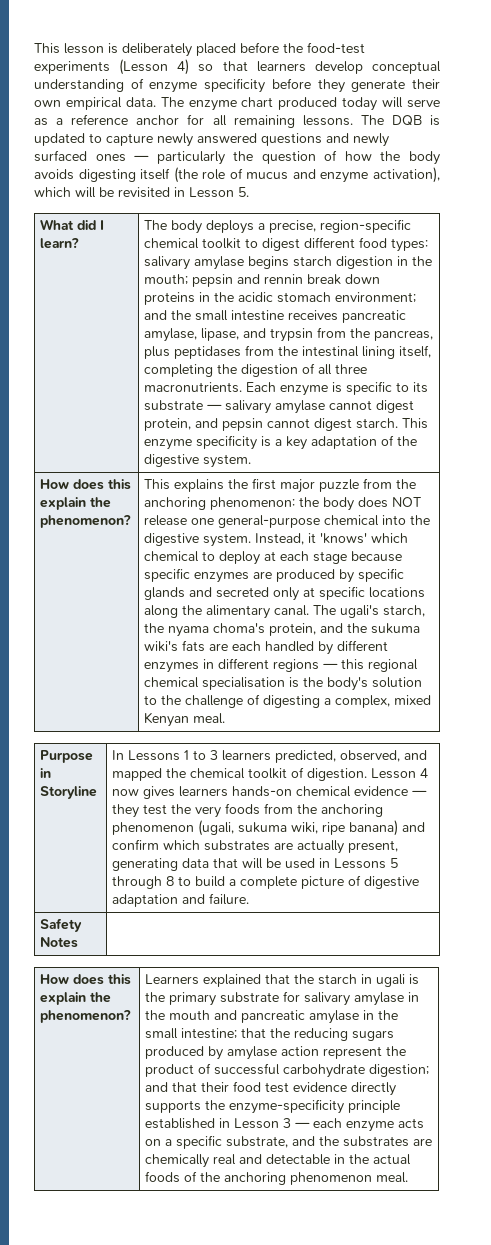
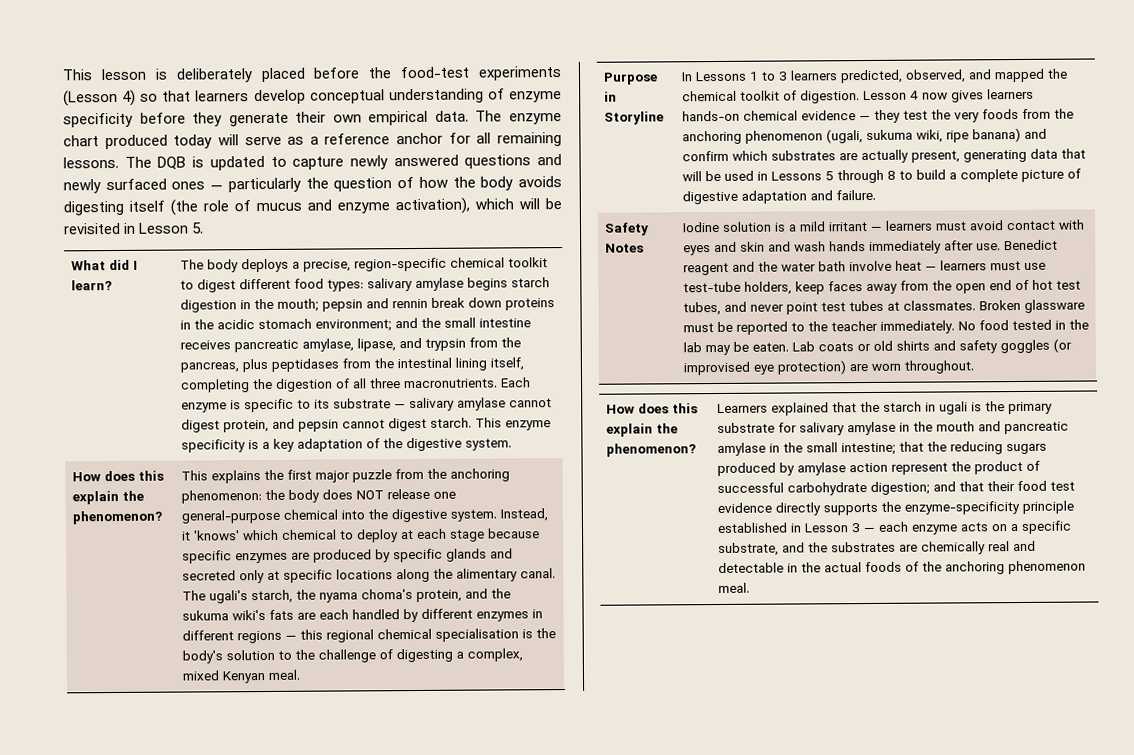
+ Iodine solution is a mild irritant — learners must avoid contact with eyes and skin and wash hands immediately after use. Benedict reagent and the water bath involve heat — learners must use test-tube holders, keep faces away from the open end of hot test tubes, and never point test tubes at classmates. Broken glassware must be reported to the teacher immediately. No food tested in the lab may be eaten. Lab coats or old shirts and safety goggles (or improvised eye protection) are worn throughout.

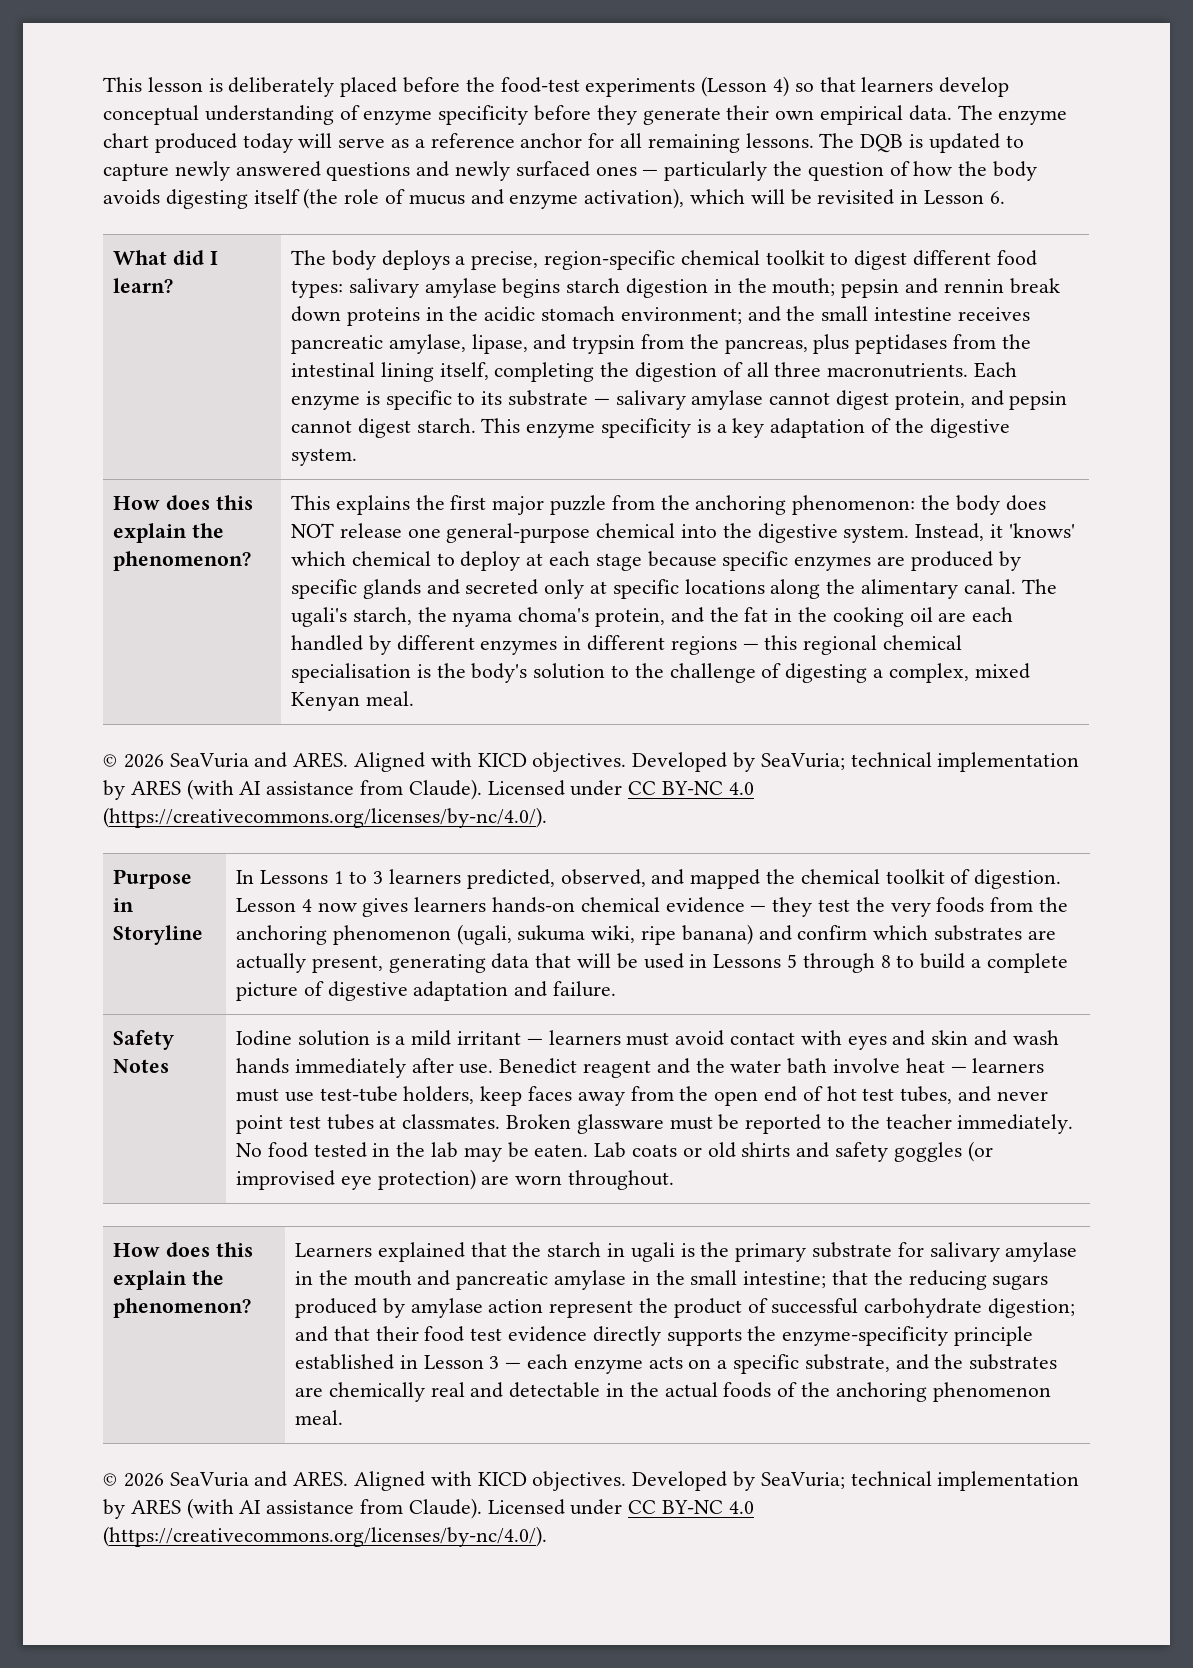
- The DQB is updated to capture newly answered questions and newly surfaced ones — particularly the question of how the body avoids digesting itself (the role of mucus and enzyme activation), which will be revisited in Lesson 5.
+ The DQB is updated to capture newly answered questions and newly surfaced ones — particularly the question of how the body avoids digesting itself (the role of mucus and enzyme activation), which will be revisited in Lesson 6.
- The ugali's starch, the nyama choma's protein, and the sukuma wiki's fats are each handled by different enzymes in different regions — this regional chemical specialisation is the body's solution to the challenge of digesting a complex, mixed Kenyan meal.
+ The ugali's starch, the nyama choma's protein, and the fat in the cooking oil are each handled by different enzymes in different regions — this regional chemical specialisation is the body's solution to the challenge of digesting a complex, mixed Kenyan meal.
+ © 2026 SeaVuria and ARES. Aligned with KICD objectives. Developed by SeaVuria; technical implementation by ARES (with AI assistance from Claude). Licensed under CC BY-NC 4.0 (https://creativecommons.org/licenses/by-nc/4.0/).
  and that their food test evidence directly supports the enzyme-specificity principle established in Lesson 3 — each enzyme acts on a specific substrate, and the substrates are chemically real and detectable in the actual foods of the anchoring phenomenon meal.
+ © 2026 SeaVuria and ARES. Aligned with KICD objectives. Developed by SeaVuria; technical implementation by ARES (with AI assistance from Claude). Licensed under CC BY-NC 4.0 (https://creativecommons.org/licenses/by-nc/4.0/).

